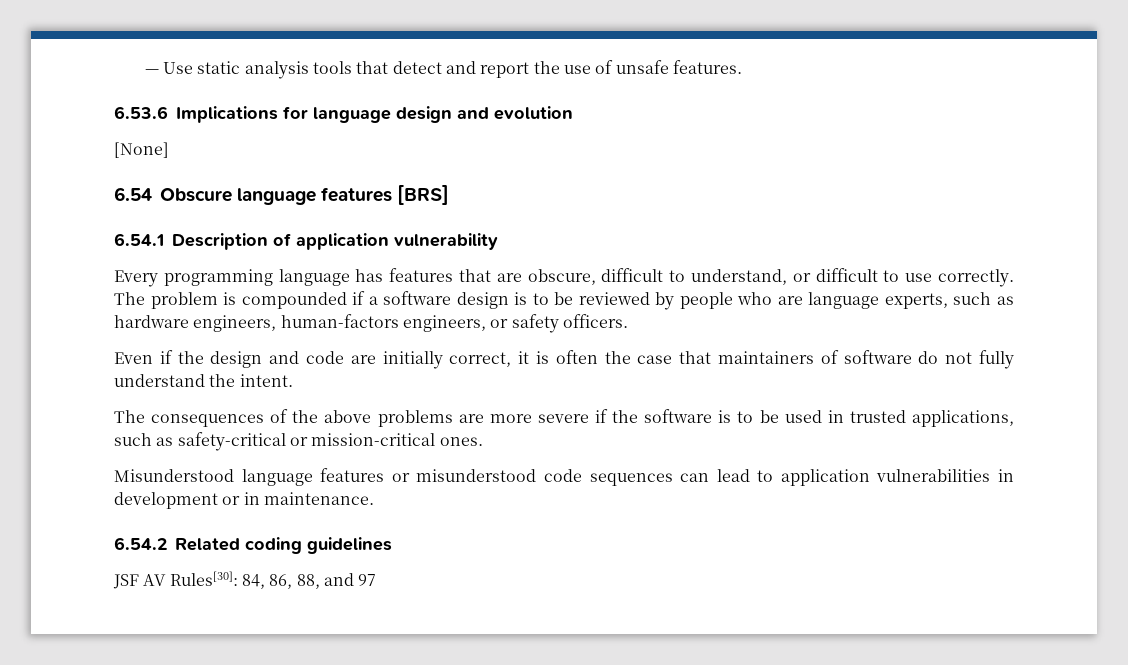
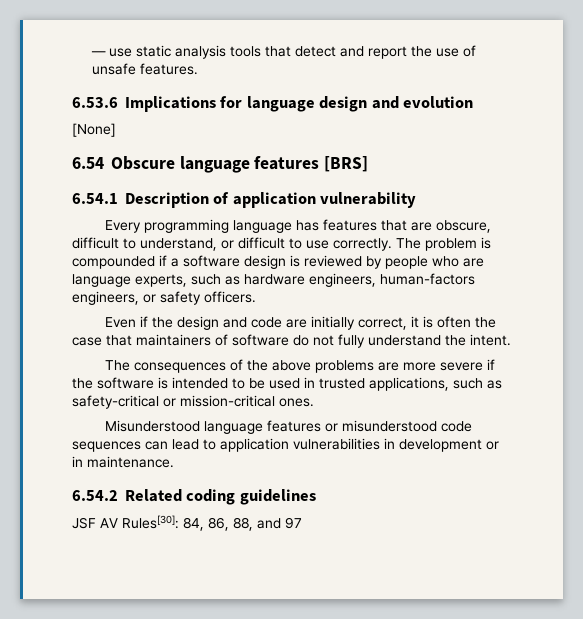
- — Use static analysis tools that detect and report the use of unsafe features.
+ — use static analysis tools that detect and report the use of unsafe features.
- The problem is compounded if a software design is to be reviewed by people who are language experts, such as hardware engineers, human-factors engineers, or safety officers.
+ The problem is compounded if a software design is reviewed by people who are language experts, such as hardware engineers, human-factors engineers, or safety officers.
- The consequences of the above problems are more severe if the software is to be used in trusted applications, such as safety-critical or mission-critical ones.
+ The consequences of the above problems are more severe if the software is intended to be used in trusted applications, such as safety-critical or mission-critical ones.

